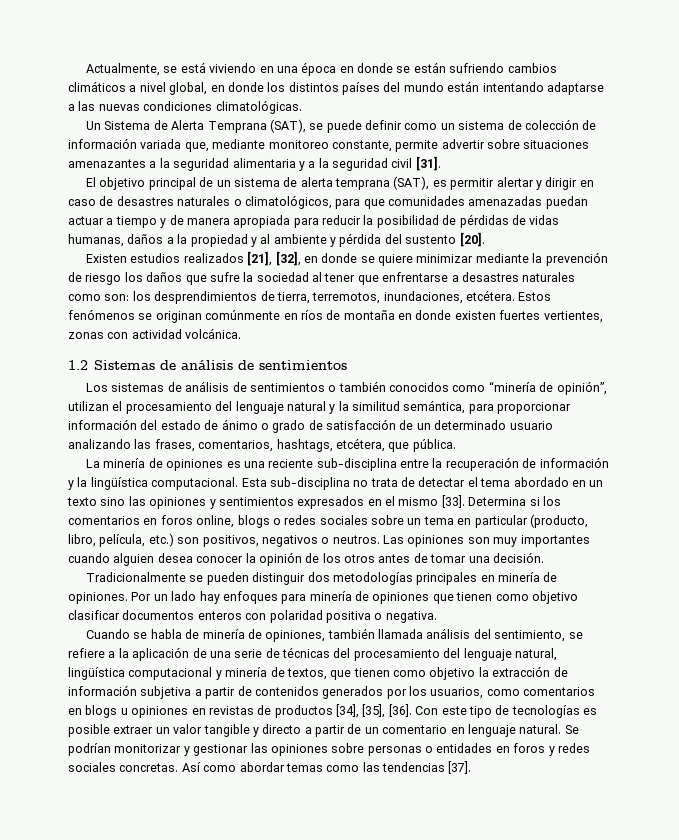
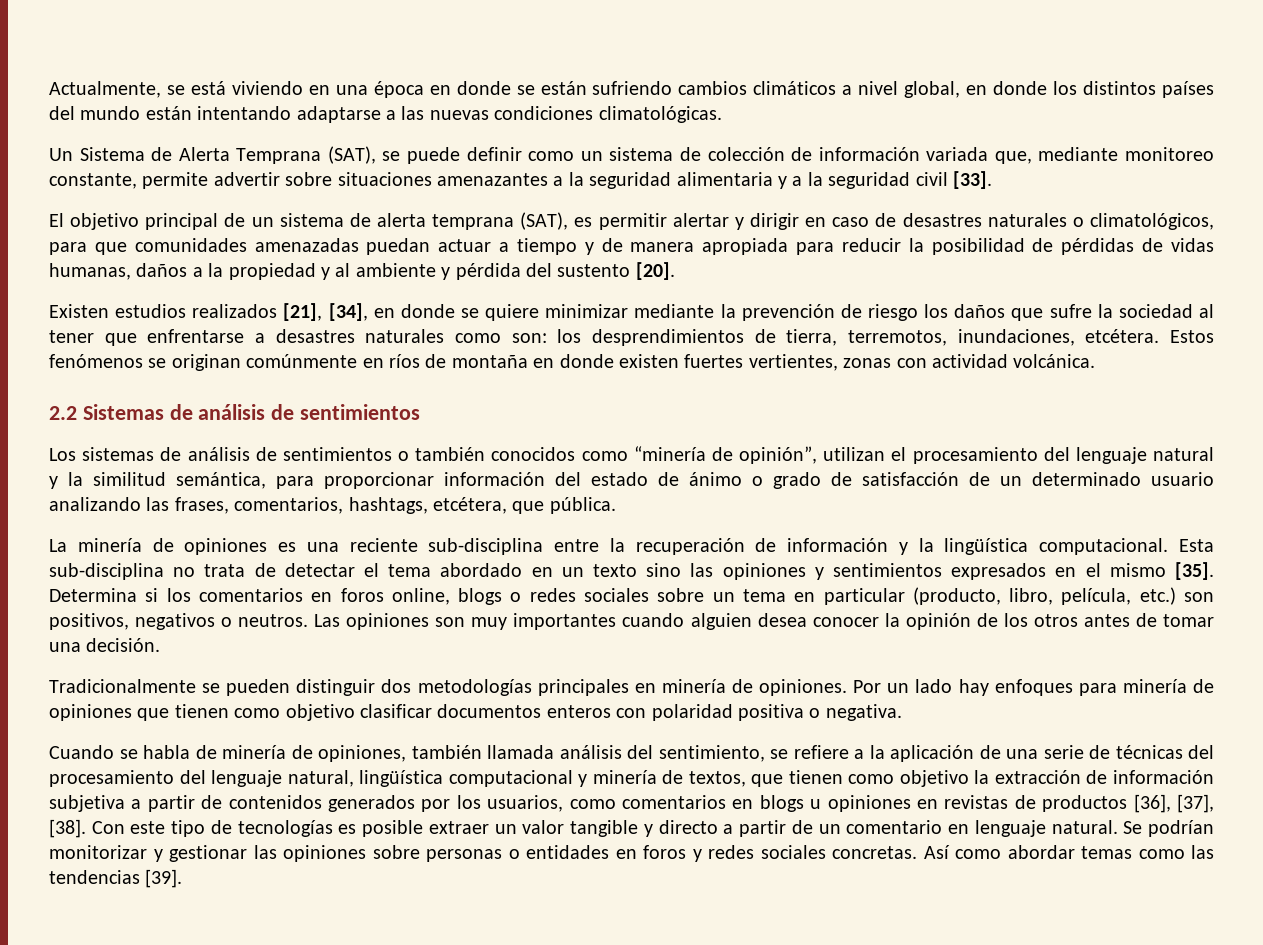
- Un Sistema de Alerta Temprana (SAT), se puede definir como un sistema de colección de información variada que, mediante monitoreo constante, permite advertir sobre situaciones amenazantes a la seguridad alimentaria y a la seguridad civil [31].
+ Un Sistema de Alerta Temprana (SAT), se puede definir como un sistema de colección de información variada que, mediante monitoreo constante, permite advertir sobre situaciones amenazantes a la seguridad alimentaria y a la seguridad civil [33].
- Existen estudios realizados [21], [32], en donde se quiere minimizar mediante la prevención de riesgo los daños que sufre la sociedad al tener que enfrentarse a desastres naturales como son: los desprendimientos de tierra, terremotos, inundaciones, etcétera.
+ Existen estudios realizados [21], [34], en donde se quiere minimizar mediante la prevención de riesgo los daños que sufre la sociedad al tener que enfrentarse a desastres naturales como son: los desprendimientos de tierra, terremotos, inundaciones, etcétera.
- 1.2 Sistemas de análisis de sentimientos
+ 2.2 Sistemas de análisis de sentimientos
- Esta sub-disciplina no trata de detectar el tema abordado en un texto sino las opiniones y sentimientos expresados en el mismo [33].
+ Esta sub-disciplina no trata de detectar el tema abordado en un texto sino las opiniones y sentimientos expresados en el mismo [35].
- Cuando se habla de minería de opiniones, también llamada análisis del sentimiento, se refiere a la aplicación de una serie de técnicas del procesamiento del lenguaje natural, lingüística computacional y minería de textos, que tienen como objetivo la extracción de información subjetiva a partir de contenidos generados por los usuarios, como comentarios en blogs u opiniones en revistas de productos [34], [35], [36].
+ Cuando se habla de minería de opiniones, también llamada análisis del sentimiento, se refiere a la aplicación de una serie de técnicas del procesamiento del lenguaje natural, lingüística computacional y minería de textos, que tienen como objetivo la extracción de información subjetiva a partir de contenidos generados por los usuarios, como comentarios en blogs u opiniones en revistas de productos [36], [37], [38].
- Así como abordar temas como las tendencias [37].
+ Así como abordar temas como las tendencias [39].

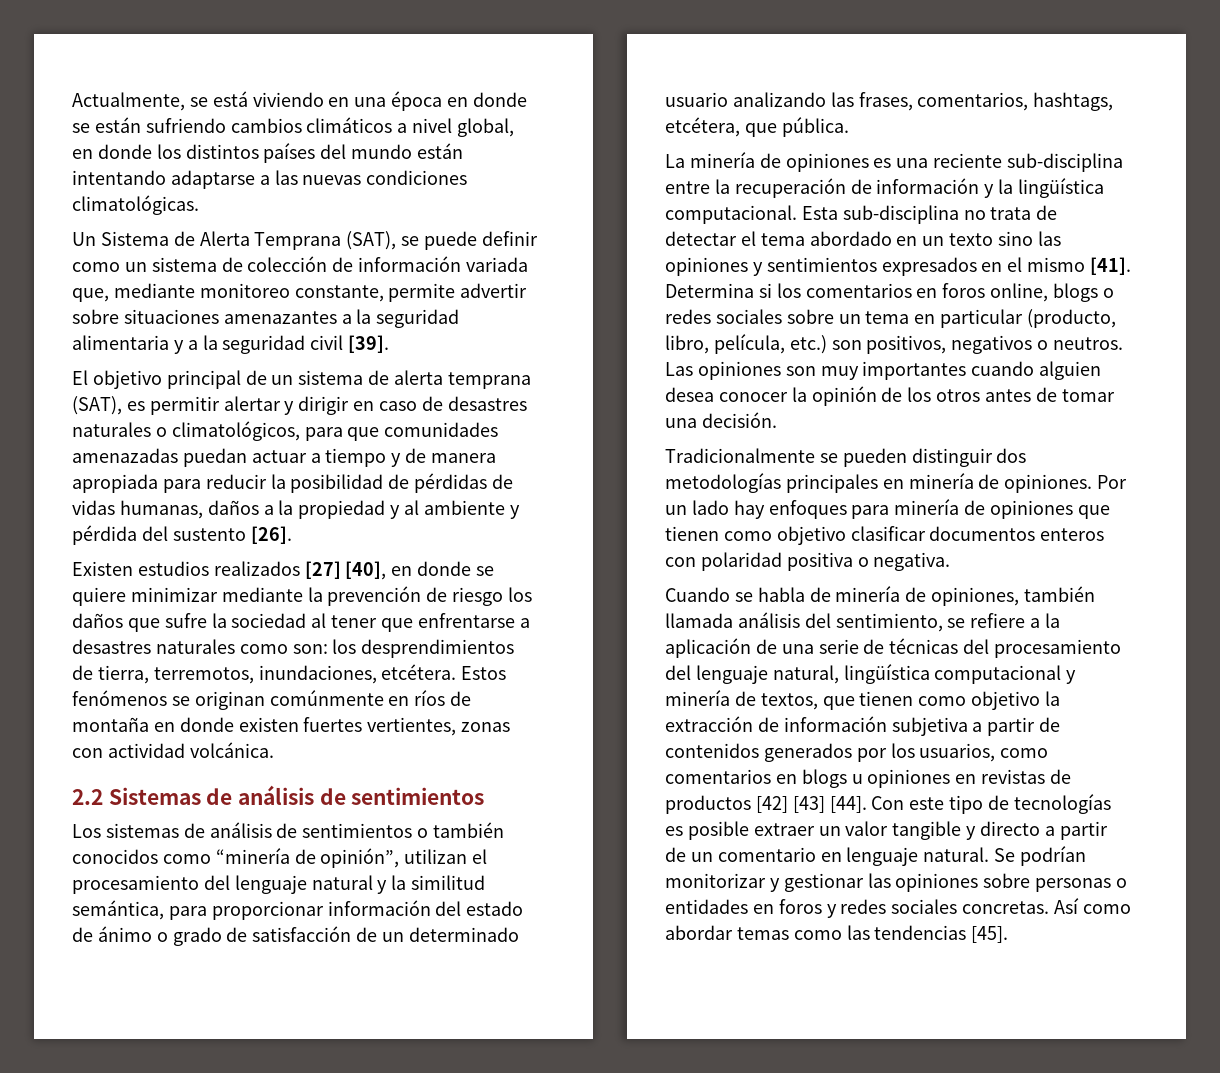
- Un Sistema de Alerta Temprana (SAT), se puede definir como un sistema de colección de información variada que, mediante monitoreo constante, permite advertir sobre situaciones amenazantes a la seguridad alimentaria y a la seguridad civil [33].
+ Un Sistema de Alerta Temprana (SAT), se puede definir como un sistema de colección de información variada que, mediante monitoreo constante, permite advertir sobre situaciones amenazantes a la seguridad alimentaria y a la seguridad civil [39].
- El objetivo principal de un sistema de alerta temprana (SAT), es permitir alertar y dirigir en caso de desastres naturales o climatológicos, para que comunidades amenazadas puedan actuar a tiempo y de manera apropiada para reducir la posibilidad de pérdidas de vidas humanas, daños a la propiedad y al ambiente y pérdida del sustento [20].
+ El objetivo principal de un sistema de alerta temprana (SAT), es permitir alertar y dirigir en caso de desastres naturales o climatológicos, para que comunidades amenazadas puedan actuar a tiempo y de manera apropiada para reducir la posibilidad de pérdidas de vidas humanas, daños a la propiedad y al ambiente y pérdida del sustento [26].
- Existen estudios realizados [21], [34], en donde se quiere minimizar mediante la prevención de riesgo los daños que sufre la sociedad al tener que enfrentarse a desastres naturales como son: los desprendimientos de tierra, terremotos, inundaciones, etcétera.
+ Existen estudios realizados [27] [40], en donde se quiere minimizar mediante la prevención de riesgo los daños que sufre la sociedad al tener que enfrentarse a desastres naturales como son: los desprendimientos de tierra, terremotos, inundaciones, etcétera.
- Esta sub-disciplina no trata de detectar el tema abordado en un texto sino las opiniones y sentimientos expresados en el mismo [35].
+ Esta sub-disciplina no trata de detectar el tema abordado en un texto sino las opiniones y sentimientos expresados en el mismo [41].
- Cuando se habla de minería de opiniones, también llamada análisis del sentimiento, se refiere a la aplicación de una serie de técnicas del procesamiento del lenguaje natural, lingüística computacional y minería de textos, que tienen como objetivo la extracción de información subjetiva a partir de contenidos generados por los usuarios, como comentarios en blogs u opiniones en revistas de productos [36], [37], [38].
+ Cuando se habla de minería de opiniones, también llamada análisis del sentimiento, se refiere a la aplicación de una serie de técnicas del procesamiento del lenguaje natural, lingüística computacional y minería de textos, que tienen como objetivo la extracción de información subjetiva a partir de contenidos generados por los usuarios, como comentarios en blogs u opiniones en revistas de productos [42] [43] [44].
- Así como abordar temas como las tendencias [39].
+ Así como abordar temas como las tendencias [45].

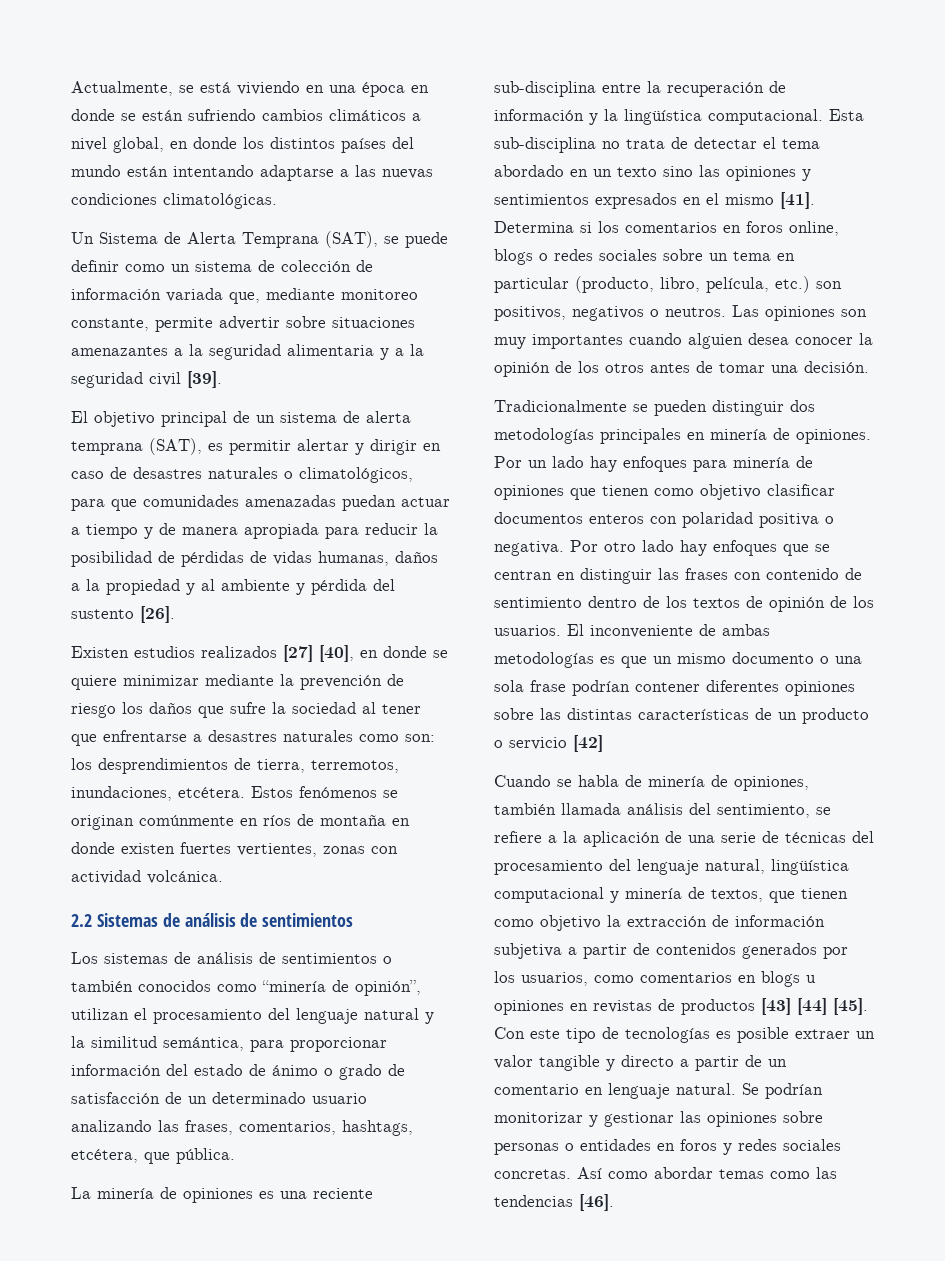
+ Por otro lado hay enfoques que se centran en distinguir las frases con contenido de sentimiento dentro de los textos de opinión de los usuarios. El inconveniente de ambas metodologías es que un mismo documento o una sola frase podrían contener diferentes opiniones sobre las distintas características de un producto o servicio [42]
- Cuando se habla de minería de opiniones, también llamada análisis del sentimiento, se refiere a la aplicación de una serie de técnicas del procesamiento del lenguaje natural, lingüística computacional y minería de textos, que tienen como objetivo la extracción de información subjetiva a partir de contenidos generados por los usuarios, como comentarios en blogs u opiniones en revistas de productos [42] [43] [44].
+ Cuando se habla de minería de opiniones, también llamada análisis del sentimiento, se refiere a la aplicación de una serie de técnicas del procesamiento del lenguaje natural, lingüística computacional y minería de textos, que tienen como objetivo la extracción de información subjetiva a partir de contenidos generados por los usuarios, como comentarios en blogs u opiniones en revistas de productos [43] [44] [45].
- Así como abordar temas como las tendencias [45].
+ Así como abordar temas como las tendencias [46].

